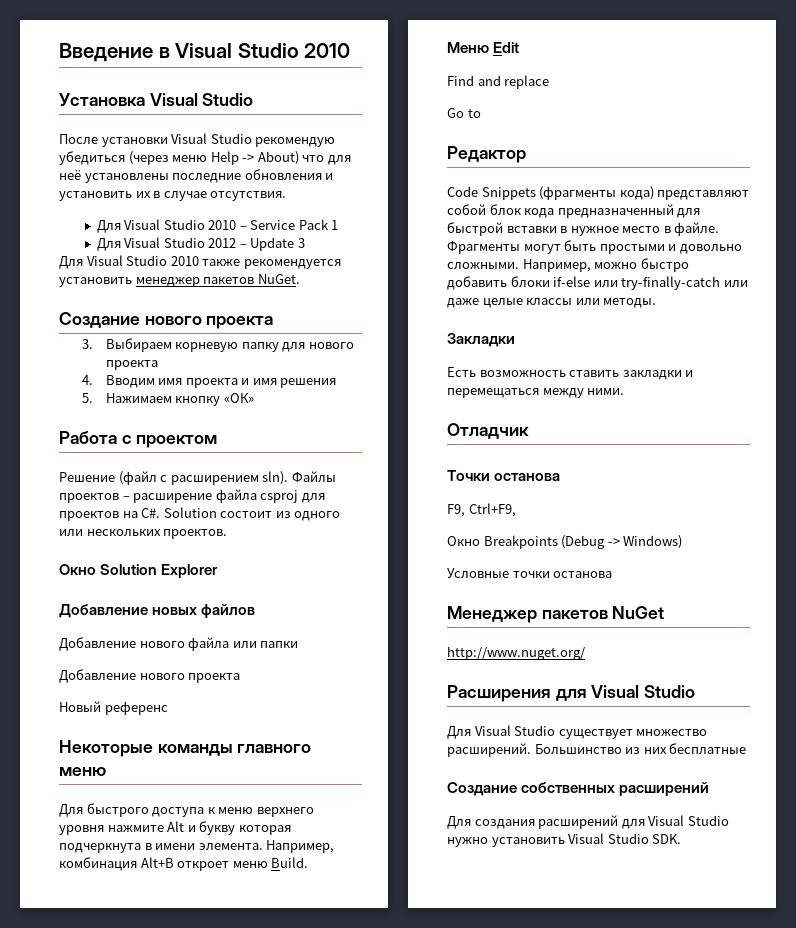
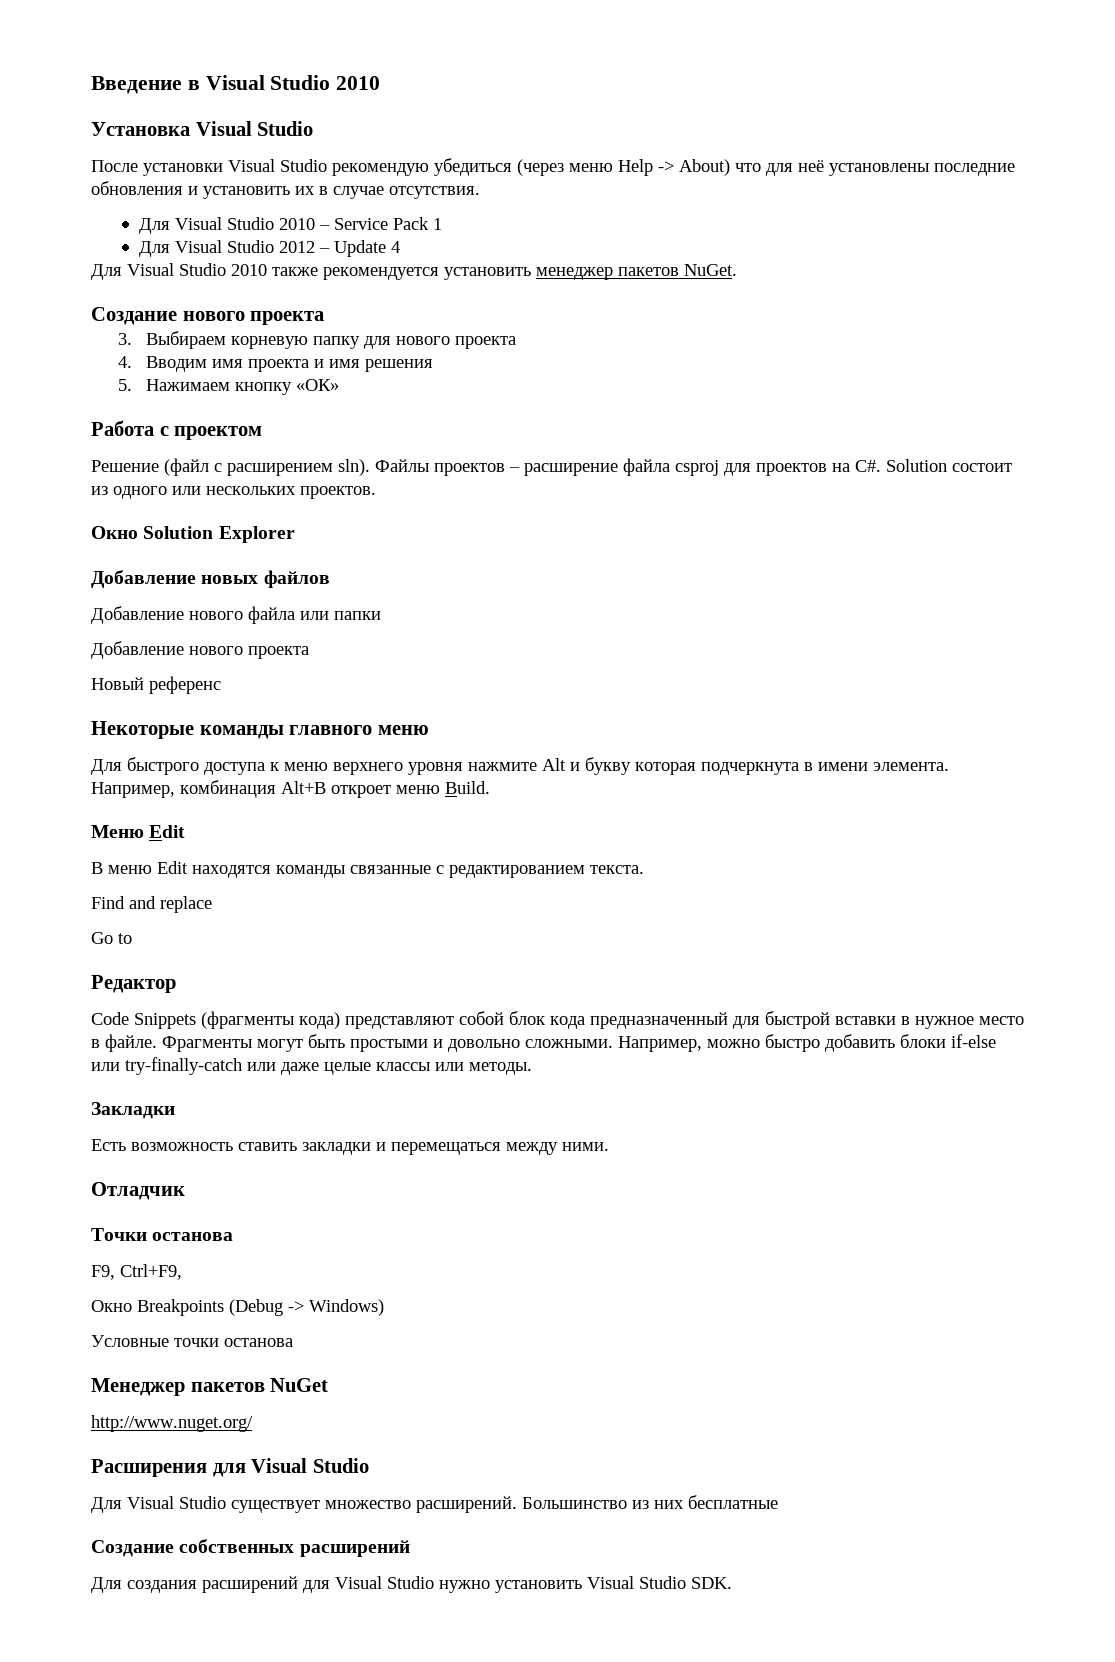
- Для Visual Studio 2012 – Update 3
+ Для Visual Studio 2012 – Update 4
+ В меню Edit находятся команды связанные с редактированием текста.

